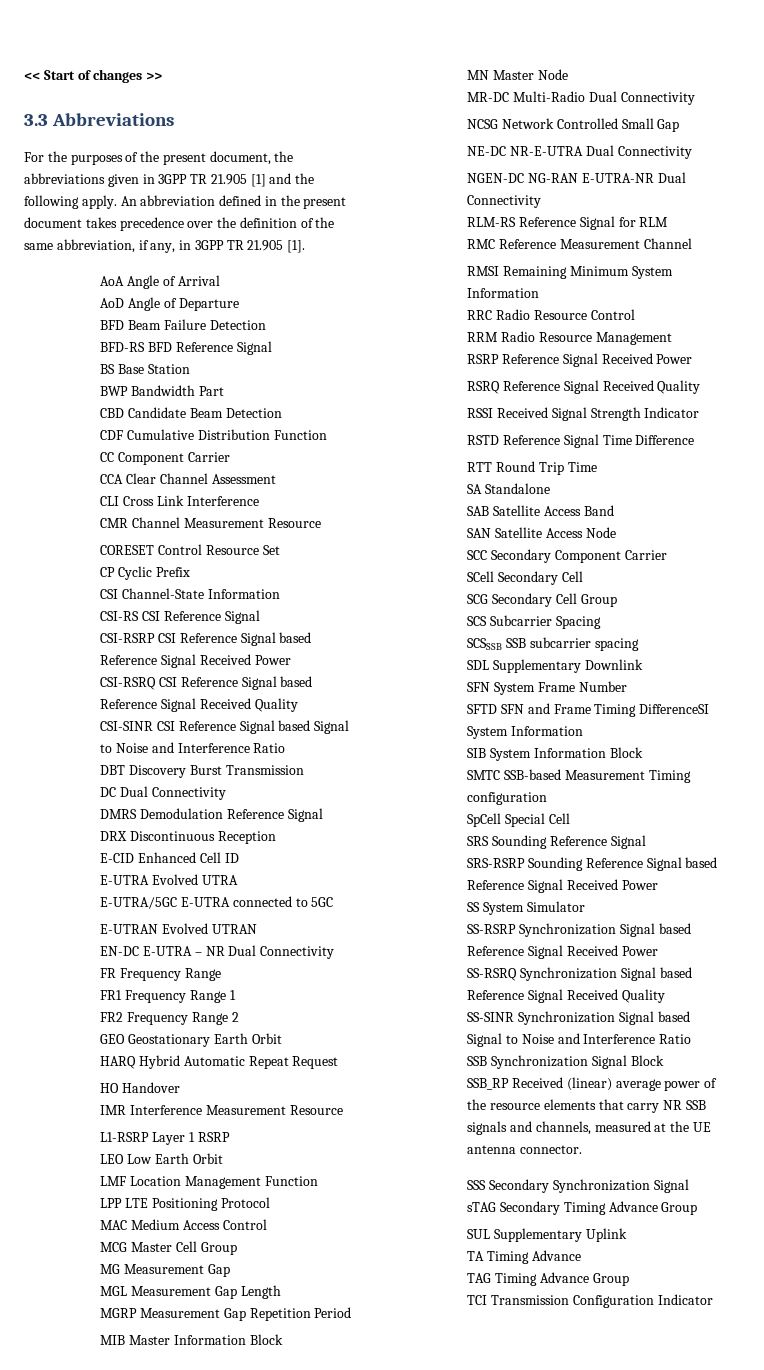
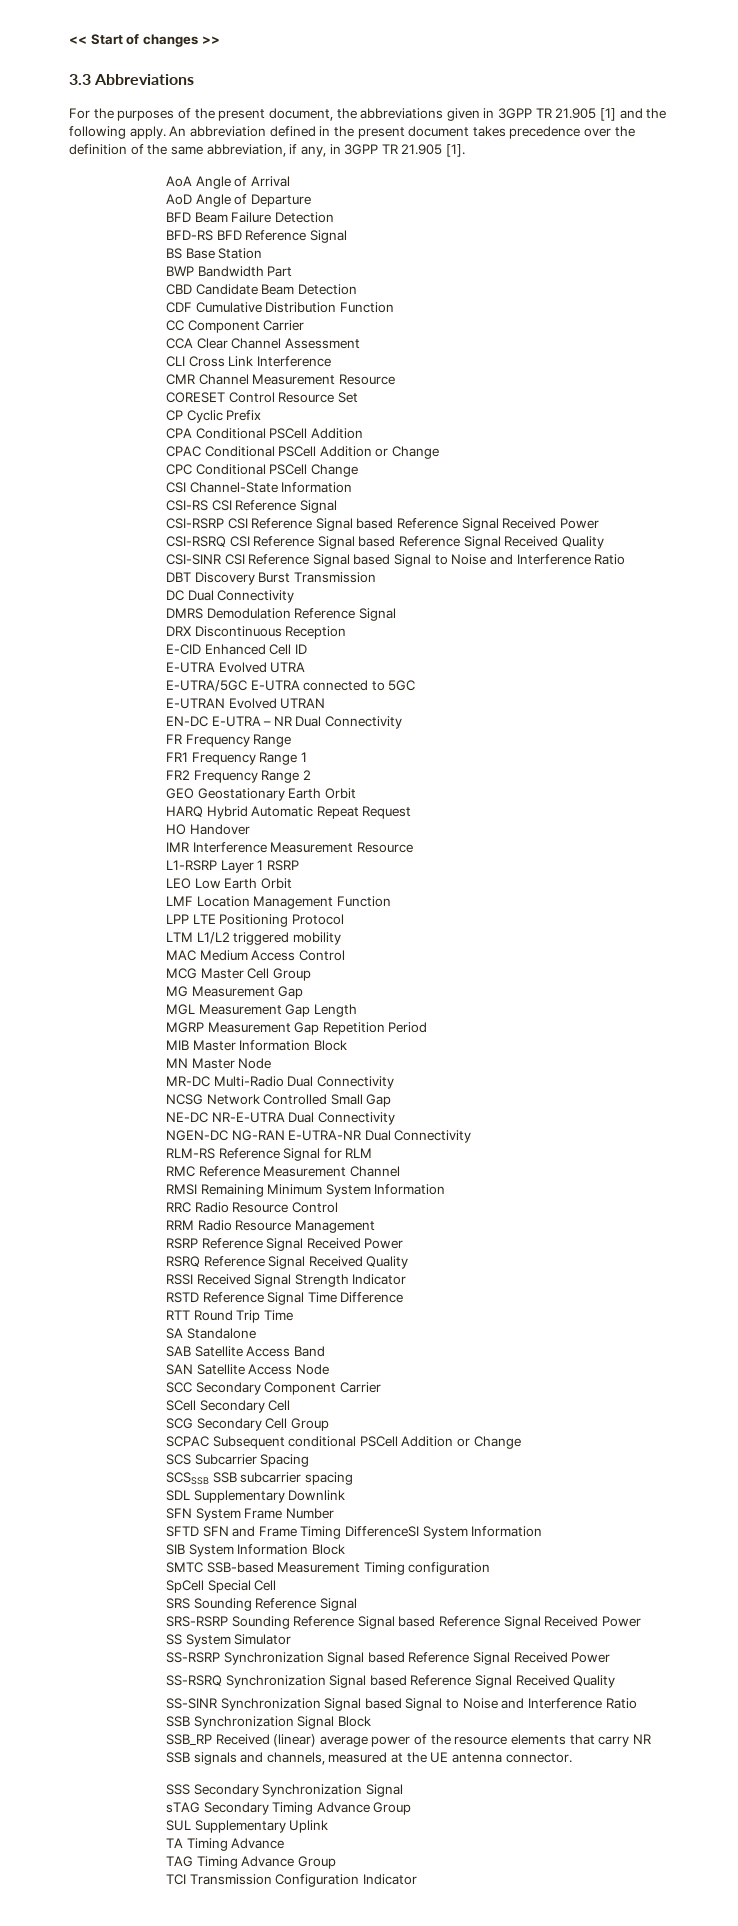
+ CPA Conditional PSCell Addition
+ CPAC Conditional PSCell Addition or Change
+ CPC Conditional PSCell Change
+ LTM L1/L2 triggered mobility
+ SCPAC Subsequent conditional PSCell Addition or Change

